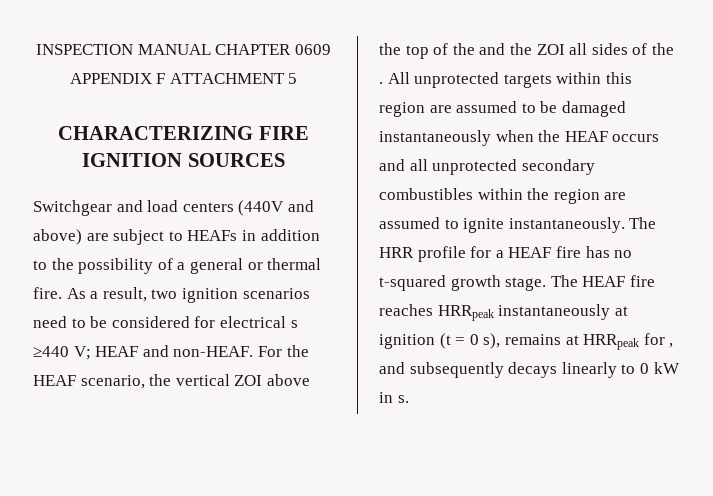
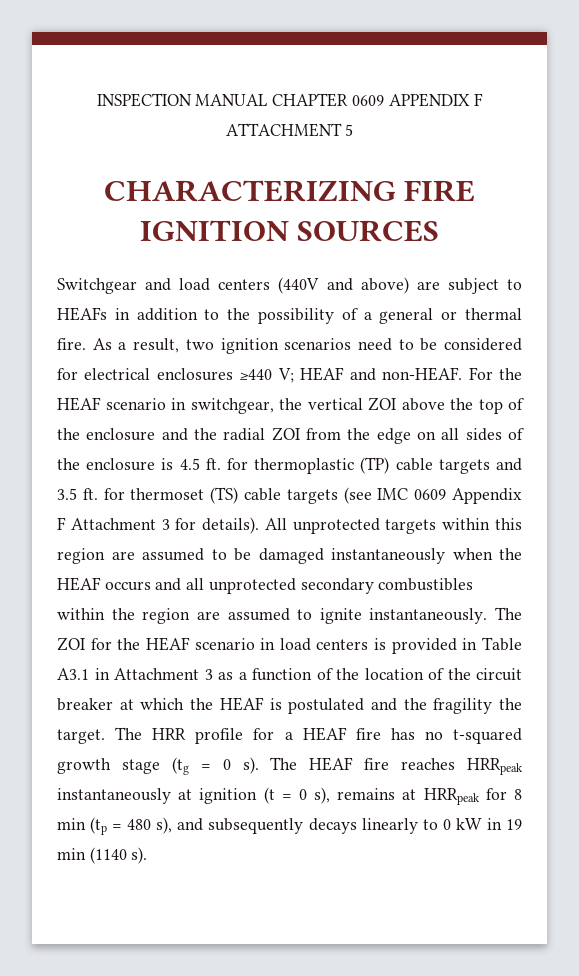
- As a result, two ignition scenarios need to be considered for electrical s ≥440 V; HEAF and non-HEAF.
+ As a result, two ignition scenarios need to be considered for electrical enclosures ≥440 V; HEAF and non-HEAF.
- For the HEAF scenario, the vertical ZOI above the top of the and the ZOI all sides of the .
+ For the HEAF scenario in switchgear, the vertical ZOI above the top of the enclosure and the radial ZOI from the edge on all sides of the enclosure is 4.5 ft. for thermoplastic (TP) cable targets and 3.5 ft. for thermoset (TS) cable targets (see IMC 0609 Appendix F Attachment 3 for details).
- The HRR profile for a HEAF fire has no t-squared growth stage.
+ The ZOI for the HEAF scenario in load centers is provided in Table A3.1 in Attachment 3 as a function of the location of the circuit breaker at which the HEAF is postulated and the fragility the target. The HRR profile for a HEAF fire has no t-squared growth stage (tg = 0 s).
- The HEAF fire reaches HRRpeak instantaneously at ignition (t = 0 s), remains at HRRpeak for , and subsequently decays linearly to 0 kW in s.
+ The HEAF fire reaches HRRpeak instantaneously at ignition (t = 0 s), remains at HRRpeak for 8 min (tp = 480 s), and subsequently decays linearly to 0 kW in 19 min (1140 s).

